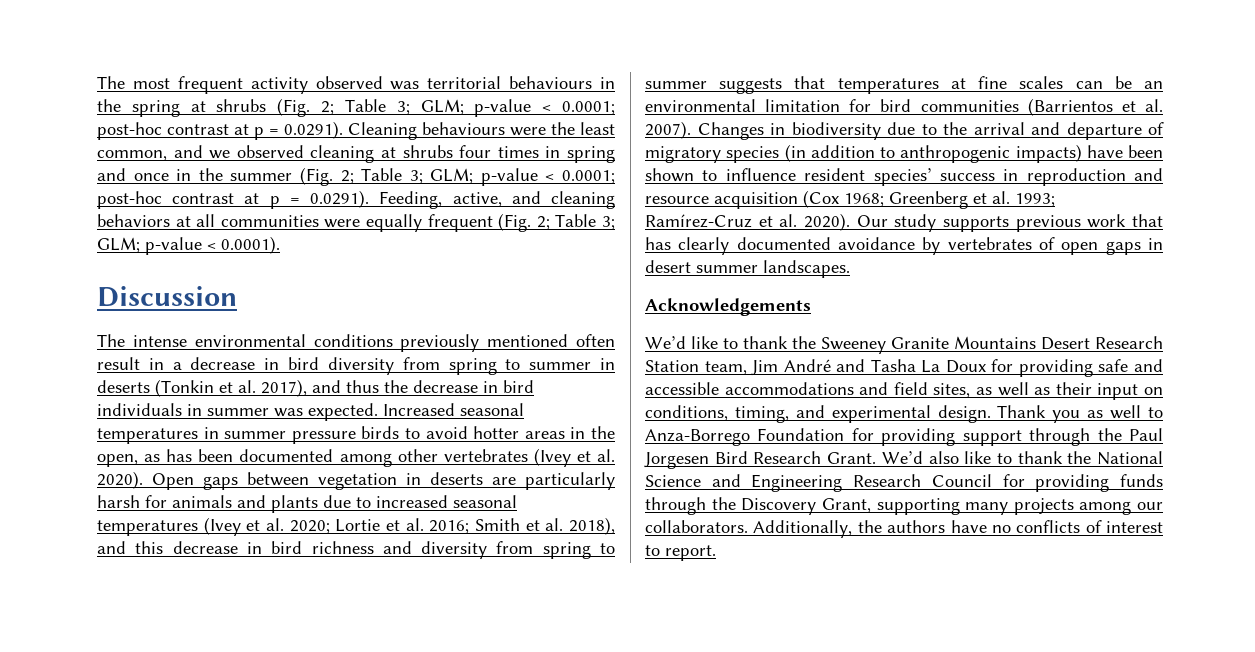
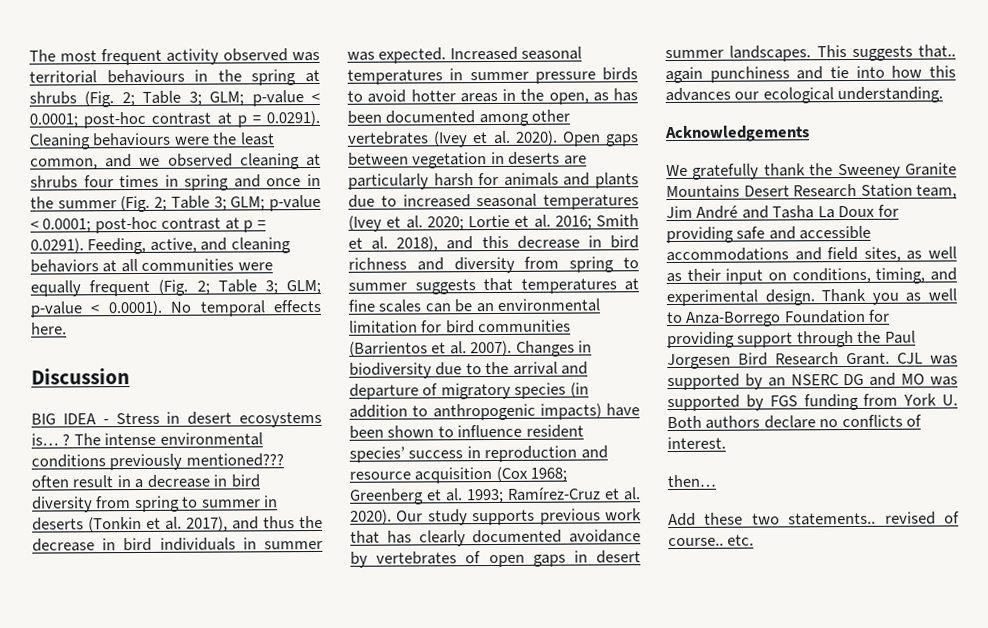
- p-value < 0.0001).
+ p-value < 0.0001). No temporal effects here.
  Discussion
- The intense environmental conditions previously mentioned often result in a decrease in bird diversity from spring to summer in deserts (Tonkin et al. 2017), and thus the decrease in bird individuals in summer was expected.
+ BIG IDEA - Stress in desert ecosystems is… ? The intense environmental conditions previously mentioned??? often result in a decrease in bird diversity from spring to summer in deserts (Tonkin et al. 2017), and thus the decrease in bird individuals in summer was expected.
- Our study supports previous work that has clearly documented avoidance by vertebrates of open gaps in desert summer landscapes.
+ Our study supports previous work that has clearly documented avoidance by vertebrates of open gaps in desert summer landscapes. This suggests that.. again punchiness and tie into how this advances our ecological understanding.
  Acknowledgements
- We’d like to thank the Sweeney Granite Mountains Desert Research Station team, Jim André and Tasha La Doux for providing safe and accessible accommodations and field sites, as well as their input on conditions, timing, and experimental design.
+ We gratefully thank the Sweeney Granite Mountains Desert Research Station team, Jim André and Tasha La Doux for providing safe and accessible accommodations and field sites, as well as their input on conditions, timing, and experimental design.
- We’d also like to thank the National Science and Engineering Research Council for providing funds through the Discovery Grant, supporting many projects among our collaborators. Additionally, the authors have no conflicts of interest to report.
+ CJL was supported by an NSERC DG and MO was supported by FGS funding from York U. Both authors declare no conflicts of interest.
+ then…
+ Add these two statements.. revised of course.. etc.

